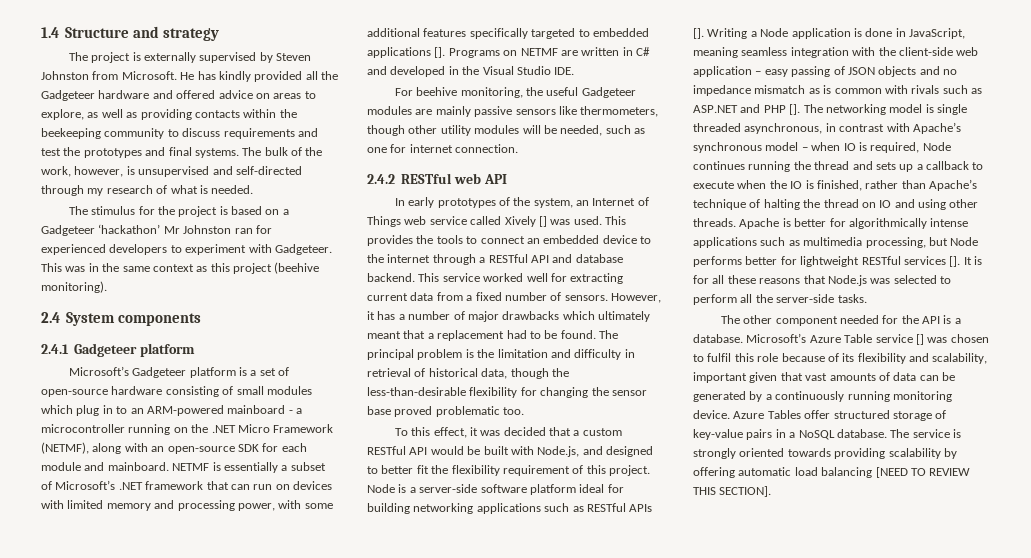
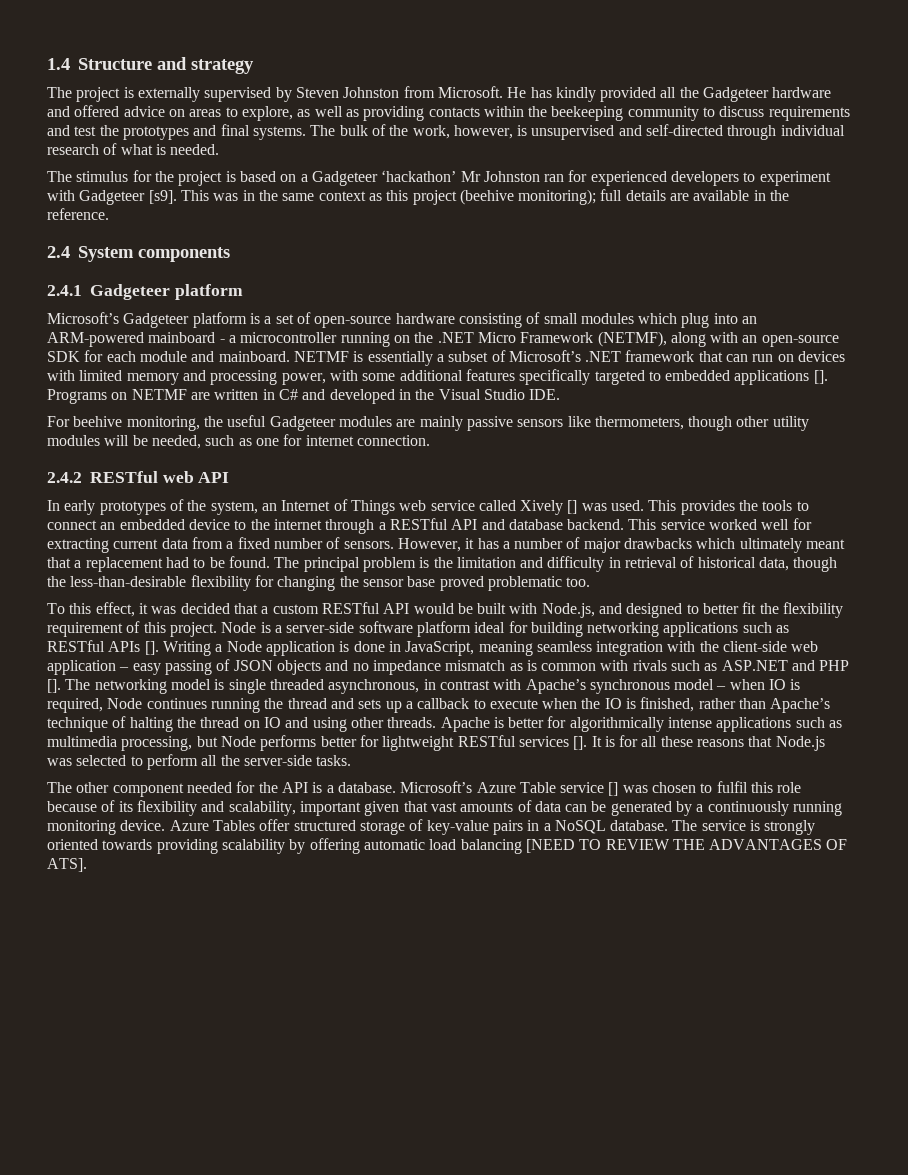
- The bulk of the work, however, is unsupervised and self-directed through my research of what is needed.
+ The bulk of the work, however, is unsupervised and self-directed through individual research of what is needed.
- The stimulus for the project is based on a Gadgeteer ‘hackathon’ Mr Johnston ran for experienced developers to experiment with Gadgeteer.
+ The stimulus for the project is based on a Gadgeteer ‘hackathon’ Mr Johnston ran for experienced developers to experiment with Gadgeteer [s9].
- This was in the same context as this project (beehive monitoring).
+ This was in the same context as this project (beehive monitoring); full details are available in the reference.
- Microsoft’s Gadgeteer platform is a set of open-source hardware consisting of small modules which plug in to an ARM-powered mainboard - a microcontroller running on the .NET Micro Framework (NETMF), along with an open-source SDK for each module and mainboard.
+ Microsoft’s Gadgeteer platform is a set of open-source hardware consisting of small modules which plug into an ARM-powered mainboard - a microcontroller running on the .NET Micro Framework (NETMF), along with an open-source SDK for each module and mainboard.
- The service is strongly oriented towards providing scalability by offering automatic load balancing [NEED TO REVIEW THIS SECTION].
+ The service is strongly oriented towards providing scalability by offering automatic load balancing [NEED TO REVIEW THE ADVANTAGES OF ATS].

